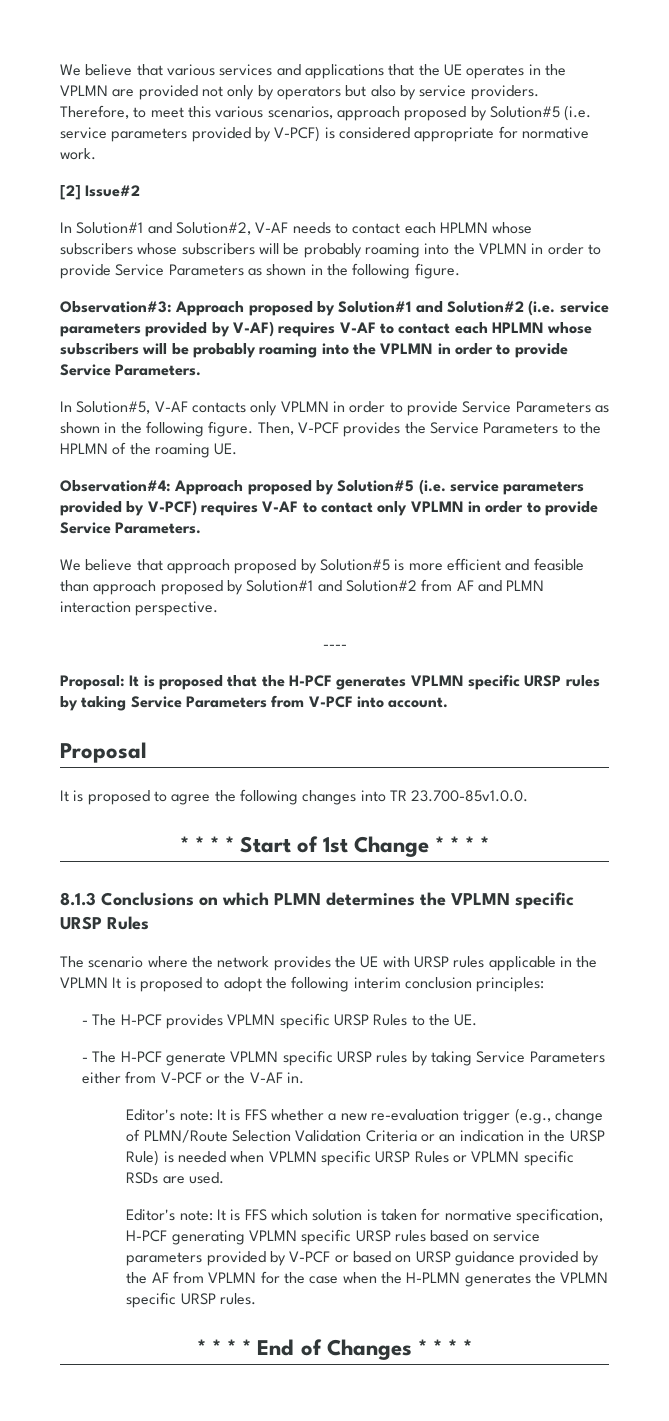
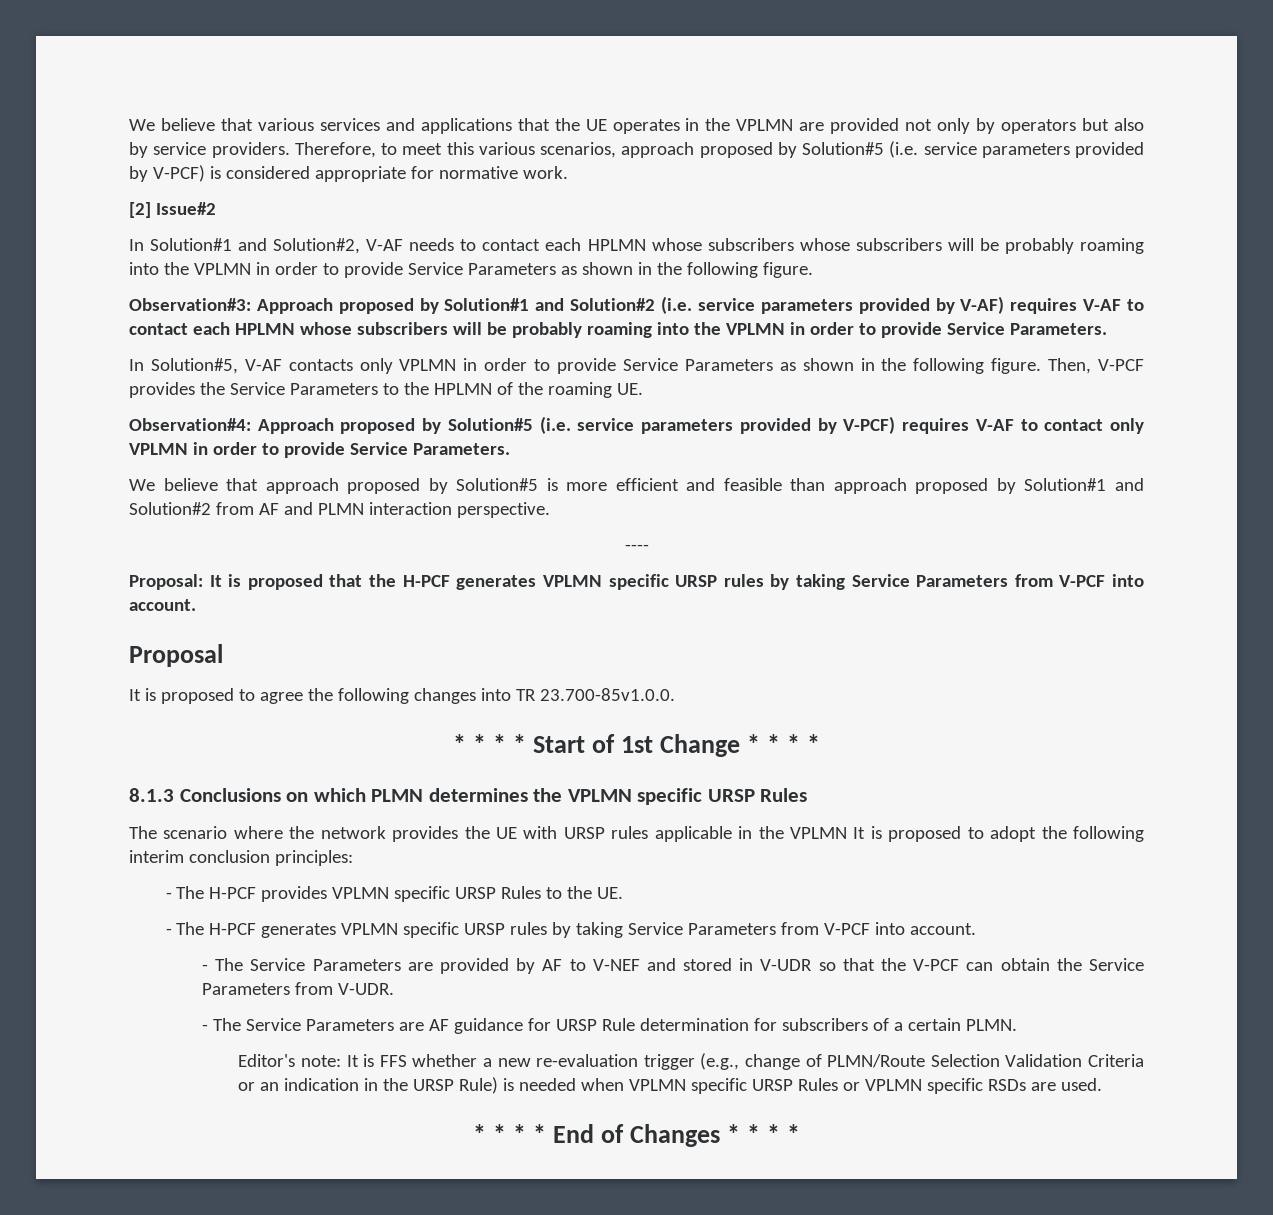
- - The H-PCF generate VPLMN specific URSP rules by taking Service Parameters either from V-PCF or the V-AF in.
+ - The H-PCF generates VPLMN specific URSP rules by taking Service Parameters from V-PCF into account.
+ - The Service Parameters are provided by AF to V-NEF and stored in V-UDR so that the V-PCF can obtain the Service Parameters from V-UDR.
+ - The Service Parameters are AF guidance for URSP Rule determination for subscribers of a certain PLMN.
- Editor's note: It is FFS which solution is taken for normative specification, H-PCF generating VPLMN specific URSP rules based on service parameters provided by V-PCF or based on URSP guidance provided by the AF from VPLMN for the case when the H-PLMN generates the VPLMN specific URSP rules.

